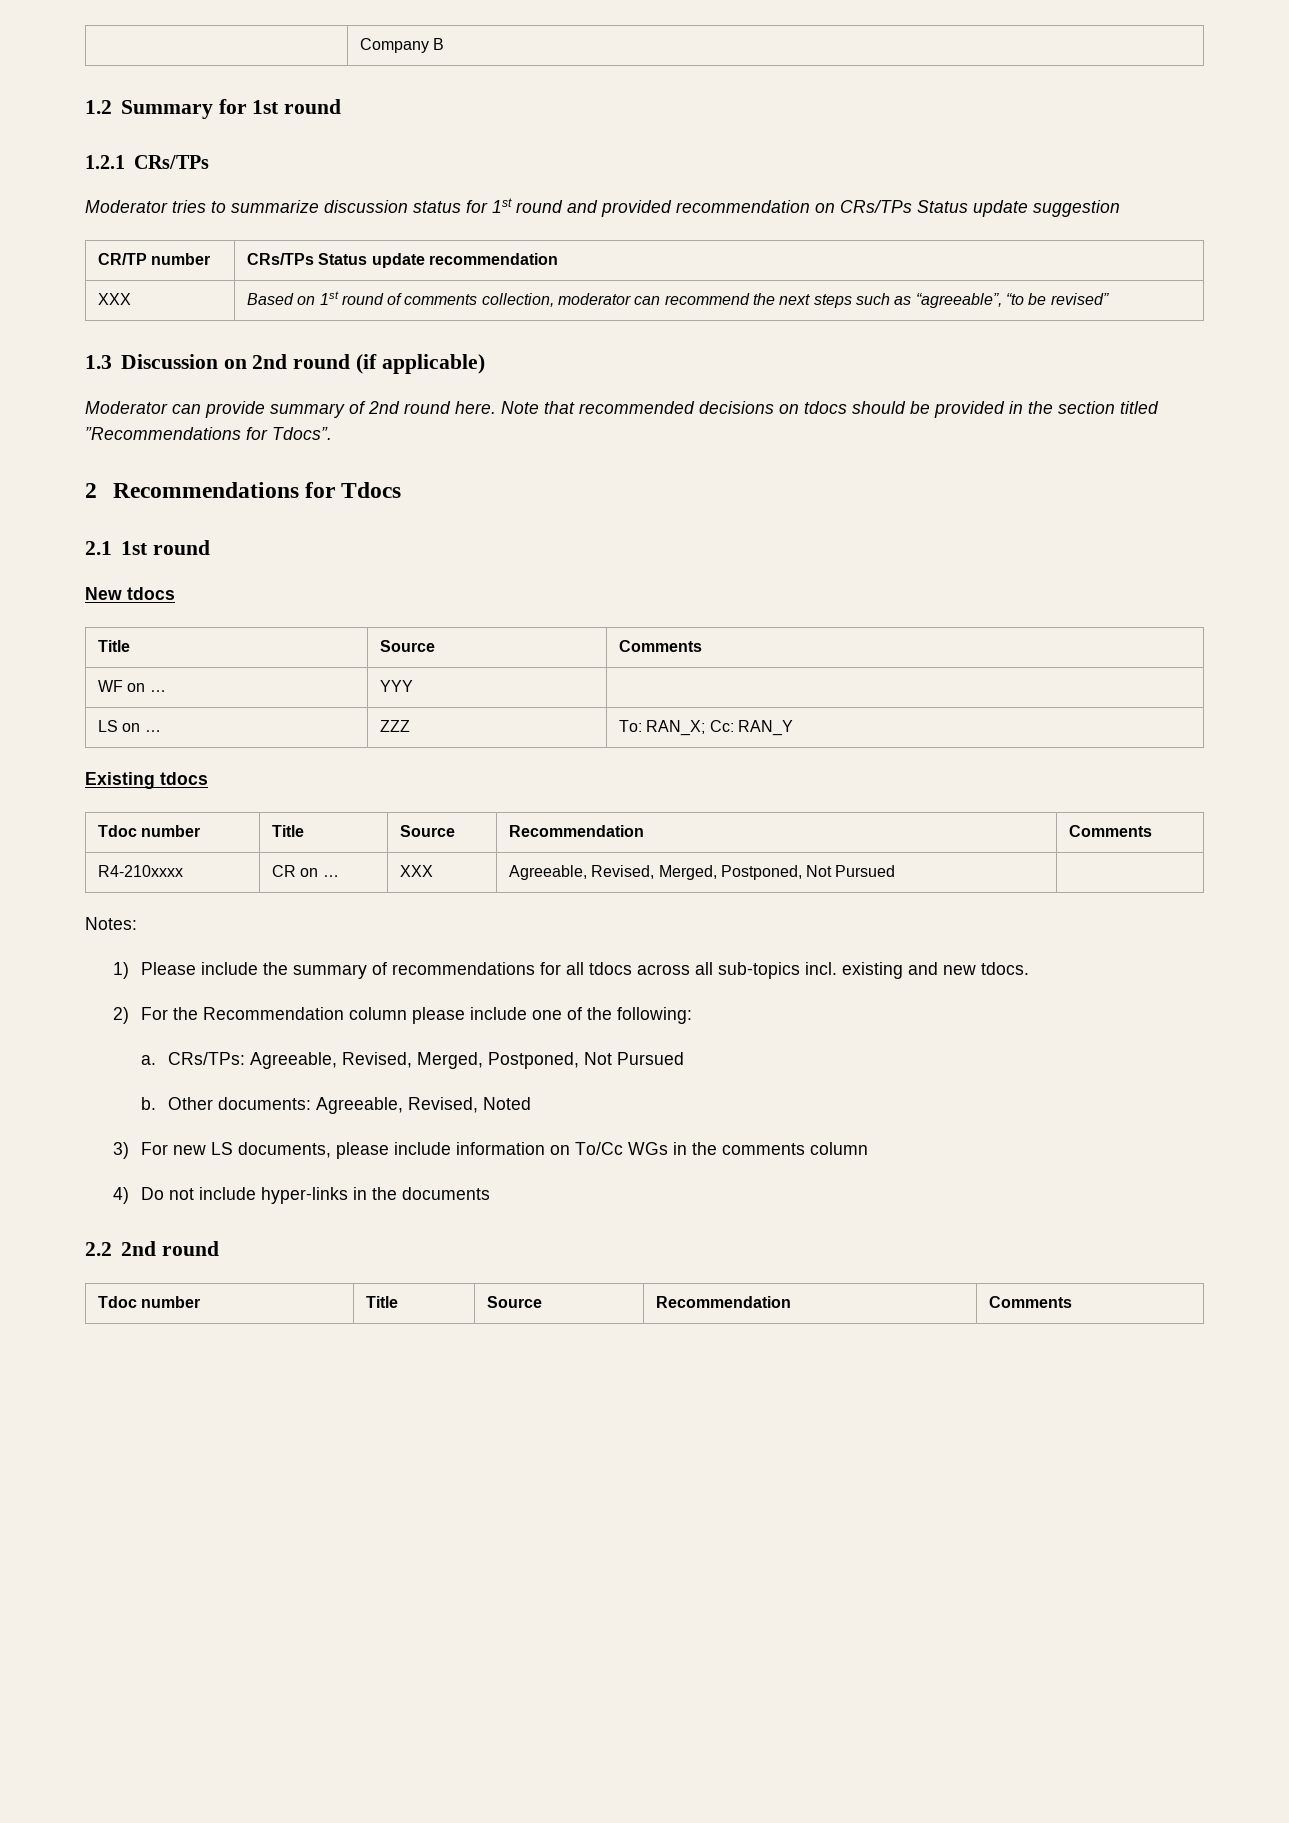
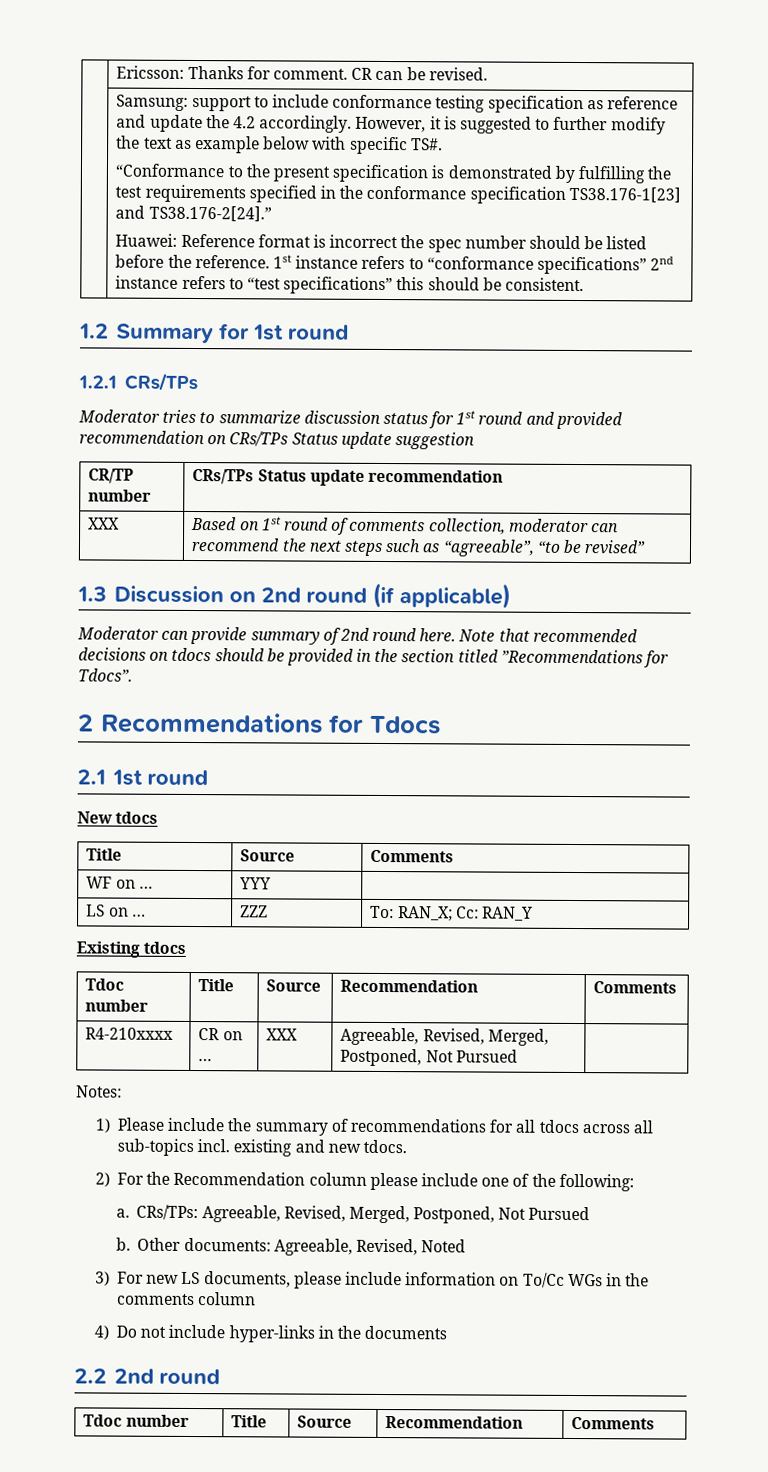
- | Company B
+ | Ericsson: Thanks for comment. CR can be revised.
+ | Samsung: support to include conformance testing specification as reference and update the 4.2 accordingly. However, it is suggested to further modify the text as example below with specific TS#.
+ “Conformance to the present specification is demonstrated by fulfilling the test requirements specified in the conformance specification TS38.176-1[23] and TS38.176-2[24].”
+ Huawei: Reference format is incorrect the spec number should be listed before the reference. 1st instance refers to “conformance specifications” 2nd instance refers to “test specifications” this should be consistent.

